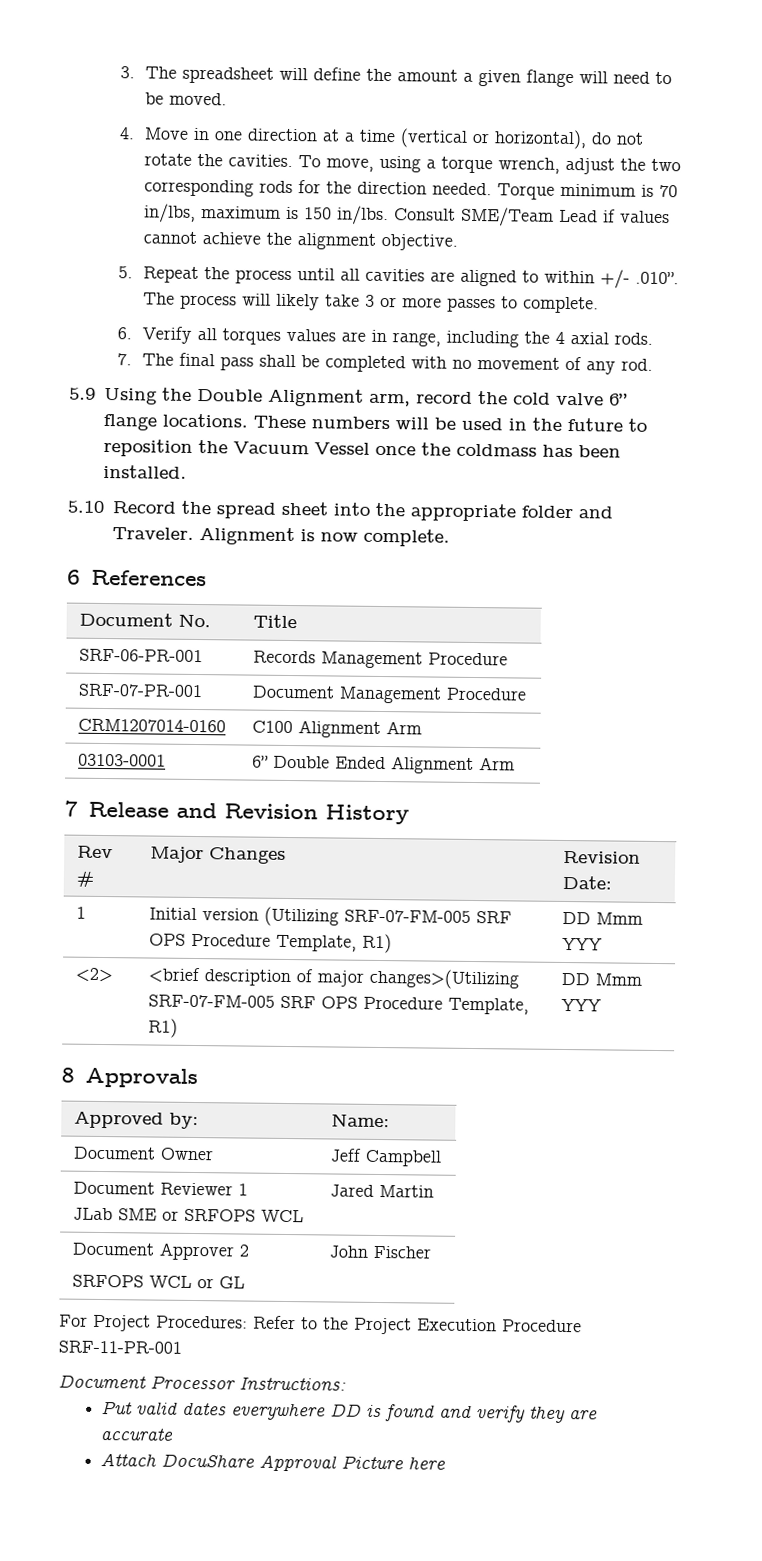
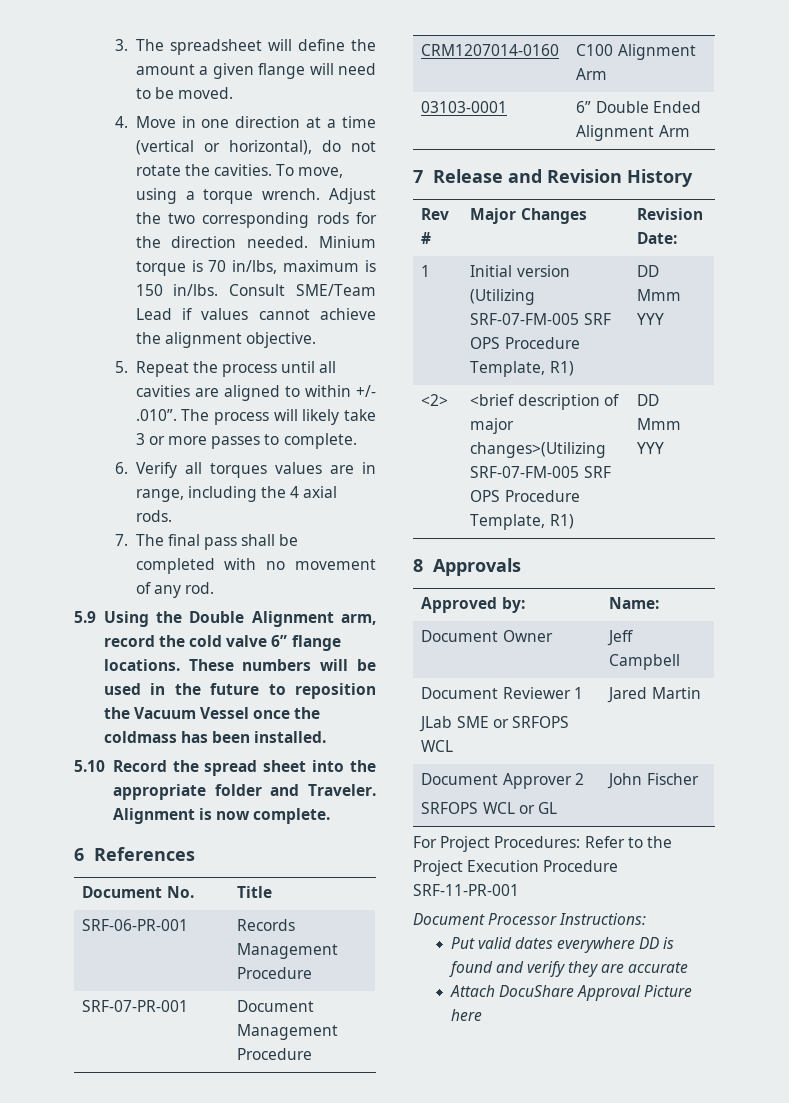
- To move, using a torque wrench, adjust the two corresponding rods for the direction needed.
+ To move, using a torque wrench. Adjust the two corresponding rods for the direction needed.
- Torque minimum is 70 in/lbs, maximum is 150 in/lbs.
+ Minium torque is 70 in/lbs, maximum is 150 in/lbs.

